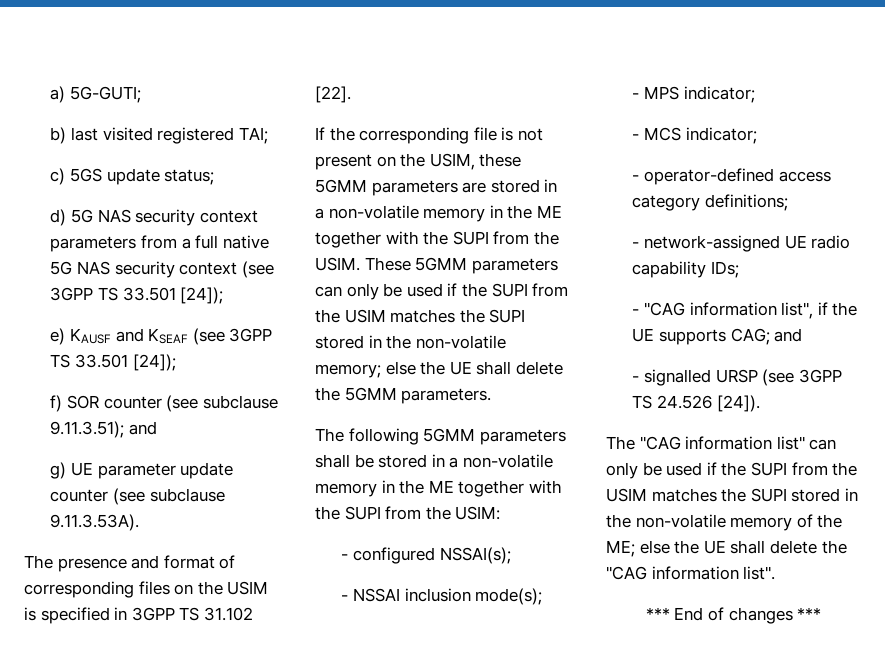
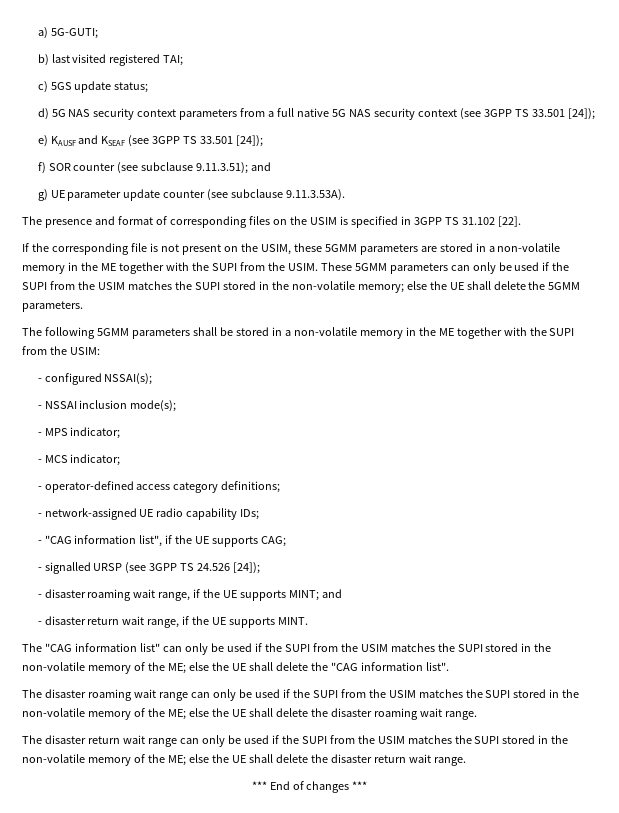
- - "CAG information list", if the UE supports CAG; and
+ - "CAG information list", if the UE supports CAG;
- - signalled URSP (see 3GPP TS 24.526 [24]).
+ - signalled URSP (see 3GPP TS 24.526 [24]);
+ - disaster roaming wait range, if the UE supports MINT; and
+ - disaster return wait range, if the UE supports MINT.
+ The disaster roaming wait range can only be used if the SUPI from the USIM matches the SUPI stored in the non-volatile memory of the ME; else the UE shall delete the disaster roaming wait range.
+ The disaster return wait range can only be used if the SUPI from the USIM matches the SUPI stored in the non-volatile memory of the ME; else the UE shall delete the disaster return wait range.

